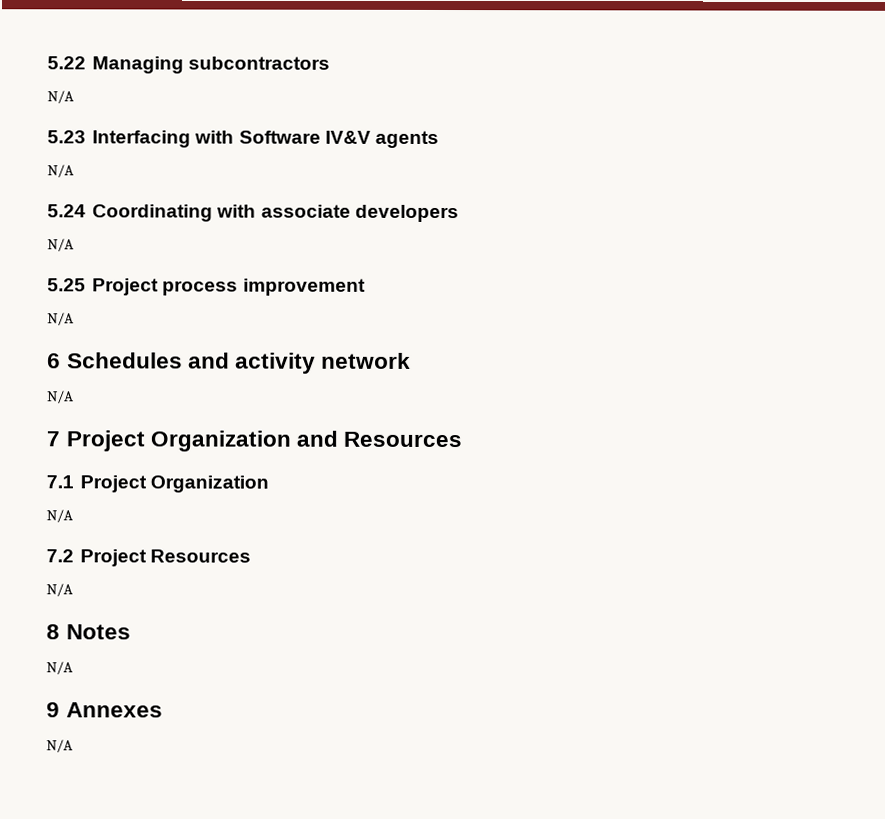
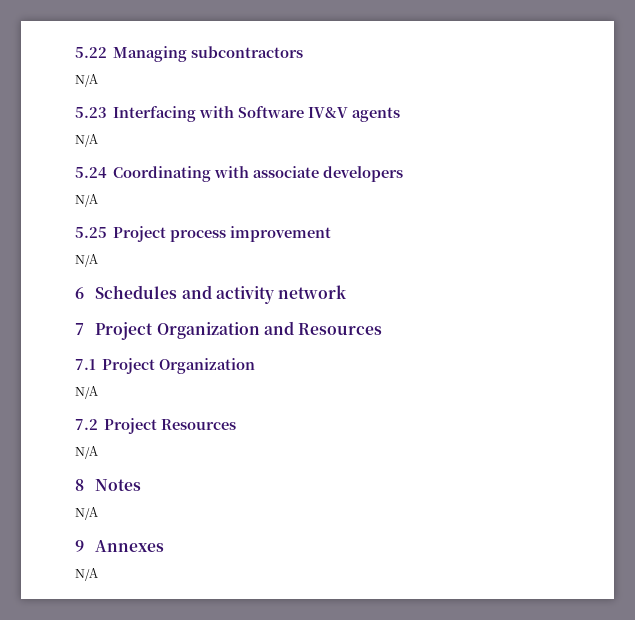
  6 Schedules and activity network
- N/A

